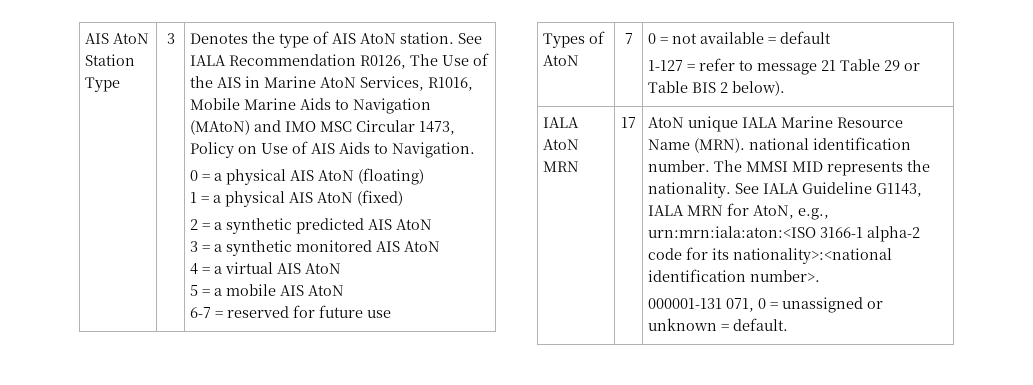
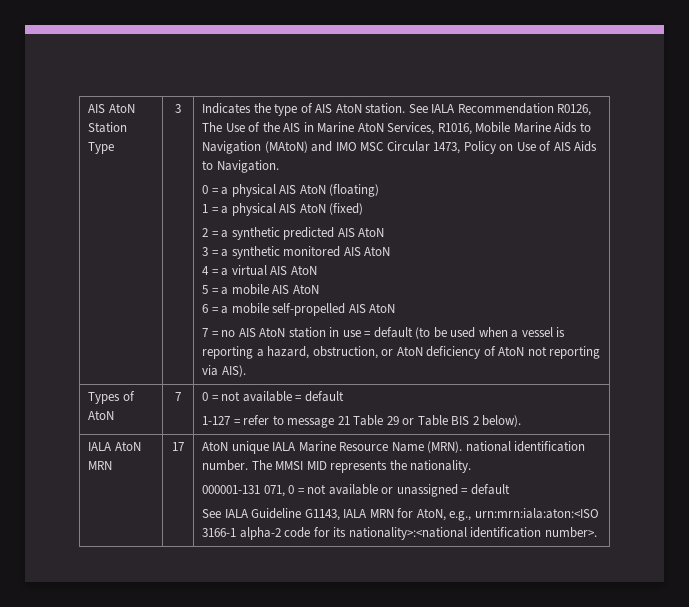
- Denotes the type of AIS AtoN station.
+ Indicates the type of AIS AtoN station.
- 6-7 = reserved for future use
+ 6 = a mobile self-propelled AIS AtoN
+ 7 = no AIS AtoN station in use = default (to be used when a vessel is reporting a hazard, obstruction, or AtoN deficiency of AtoN not reporting via AIS).
- The MMSI MID represents the nationality. See IALA Guideline G1143, IALA MRN for AtoN, e.g., urn:mrn:iala:aton:<ISO 3166-1 alpha-2 code for its nationality>:<national identification number>.
+ The MMSI MID represents the nationality.
+ 000001-131 071, 0 = not available or unassigned = default
+ See IALA Guideline G1143, IALA MRN for AtoN, e.g., urn:mrn:iala:aton:<ISO 3166-1 alpha-2 code for its nationality>:<national identification number>.
- 000001-131 071, 0 = unassigned or unknown = default.

